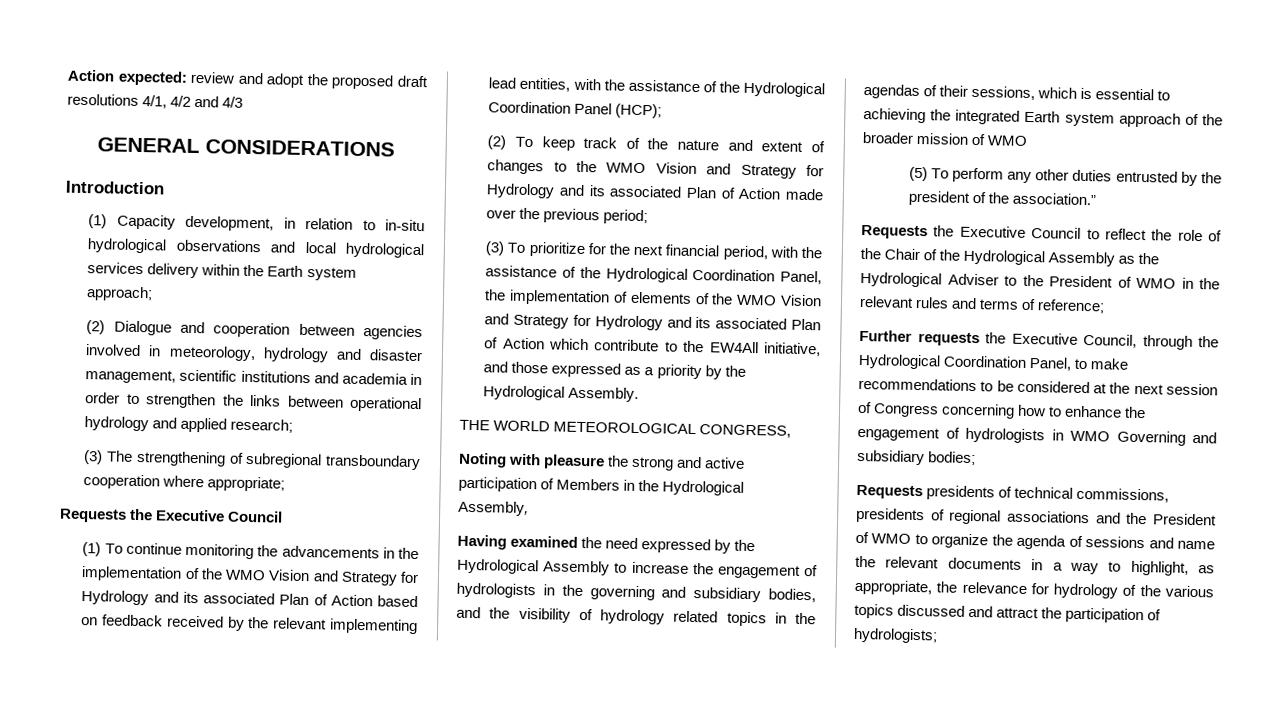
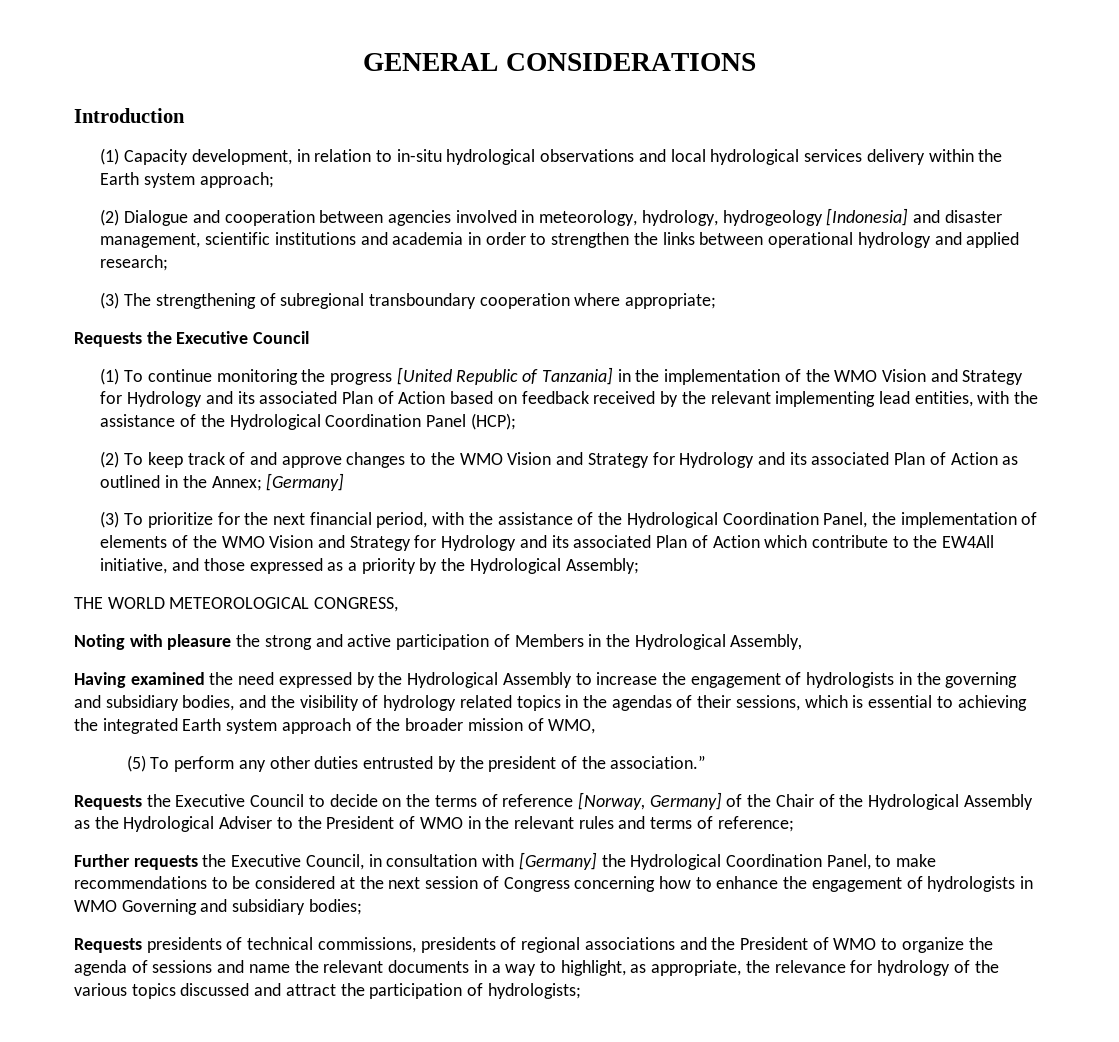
- Action expected: review and adopt the proposed draft resolutions 4/1, 4/2 and 4/3
- (2) Dialogue and cooperation between agencies involved in meteorology, hydrology and disaster management, scientific institutions and academia in order to strengthen the links between operational hydrology and applied research;
+ (2) Dialogue and cooperation between agencies involved in meteorology, hydrology, hydrogeology [Indonesia] and disaster management, scientific institutions and academia in order to strengthen the links between operational hydrology and applied research;
- (1) To continue monitoring the advancements in the implementation of the WMO Vision and Strategy for Hydrology and its associated Plan of Action based on feedback received by the relevant implementing lead entities, with the assistance of the Hydrological Coordination Panel (HCP);
+ (1) To continue monitoring the progress [United Republic of Tanzania] in the implementation of the WMO Vision and Strategy for Hydrology and its associated Plan of Action based on feedback received by the relevant implementing lead entities, with the assistance of the Hydrological Coordination Panel (HCP);
- (2) To keep track of the nature and extent of changes to the WMO Vision and Strategy for Hydrology and its associated Plan of Action made over the previous period;
+ (2) To keep track of and approve changes to the WMO Vision and Strategy for Hydrology and its associated Plan of Action as outlined in the Annex; [Germany]
- (3) To prioritize for the next financial period, with the assistance of the Hydrological Coordination Panel, the implementation of elements of the WMO Vision and Strategy for Hydrology and its associated Plan of Action which contribute to the EW4All initiative, and those expressed as a priority by the Hydrological Assembly.
+ (3) To prioritize for the next financial period, with the assistance of the Hydrological Coordination Panel, the implementation of elements of the WMO Vision and Strategy for Hydrology and its associated Plan of Action which contribute to the EW4All initiative, and those expressed as a priority by the Hydrological Assembly;
- Having examined the need expressed by the Hydrological Assembly to increase the engagement of hydrologists in the governing and subsidiary bodies, and the visibility of hydrology related topics in the agendas of their sessions, which is essential to achieving the integrated Earth system approach of the broader mission of WMO
+ Having examined the need expressed by the Hydrological Assembly to increase the engagement of hydrologists in the governing and subsidiary bodies, and the visibility of hydrology related topics in the agendas of their sessions, which is essential to achieving the integrated Earth system approach of the broader mission of WMO,
- Requests the Executive Council to reflect the role of the Chair of the Hydrological Assembly as the Hydrological Adviser to the President of WMO in the relevant rules and terms of reference;
+ Requests the Executive Council to decide on the terms of reference [Norway, Germany] of the Chair of the Hydrological Assembly as the Hydrological Adviser to the President of WMO in the relevant rules and terms of reference;
- Further requests the Executive Council, through the Hydrological Coordination Panel, to make recommendations to be considered at the next session of Congress concerning how to enhance the engagement of hydrologists in WMO Governing and subsidiary bodies;
+ Further requests the Executive Council, in consultation with [Germany] the Hydrological Coordination Panel, to make recommendations to be considered at the next session of Congress concerning how to enhance the engagement of hydrologists in WMO Governing and subsidiary bodies;

